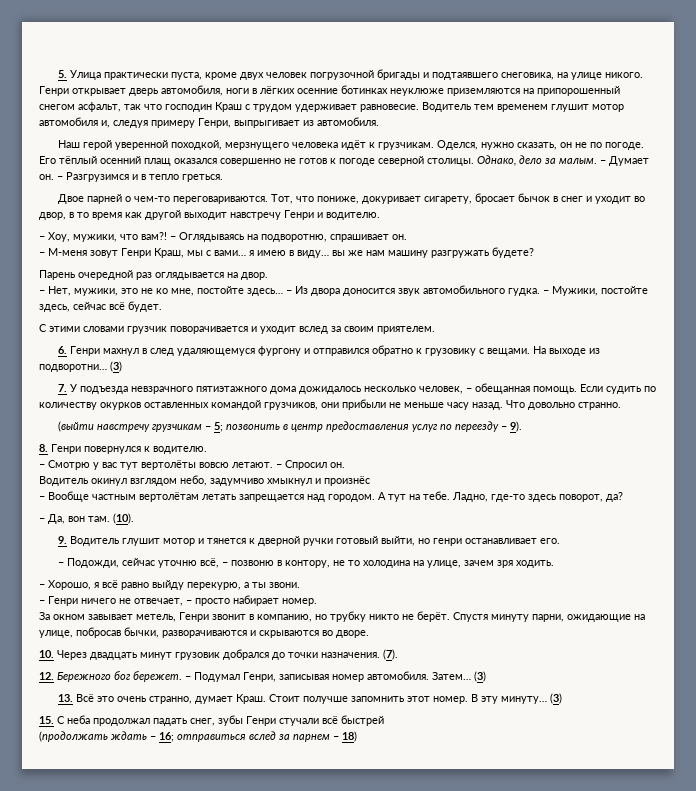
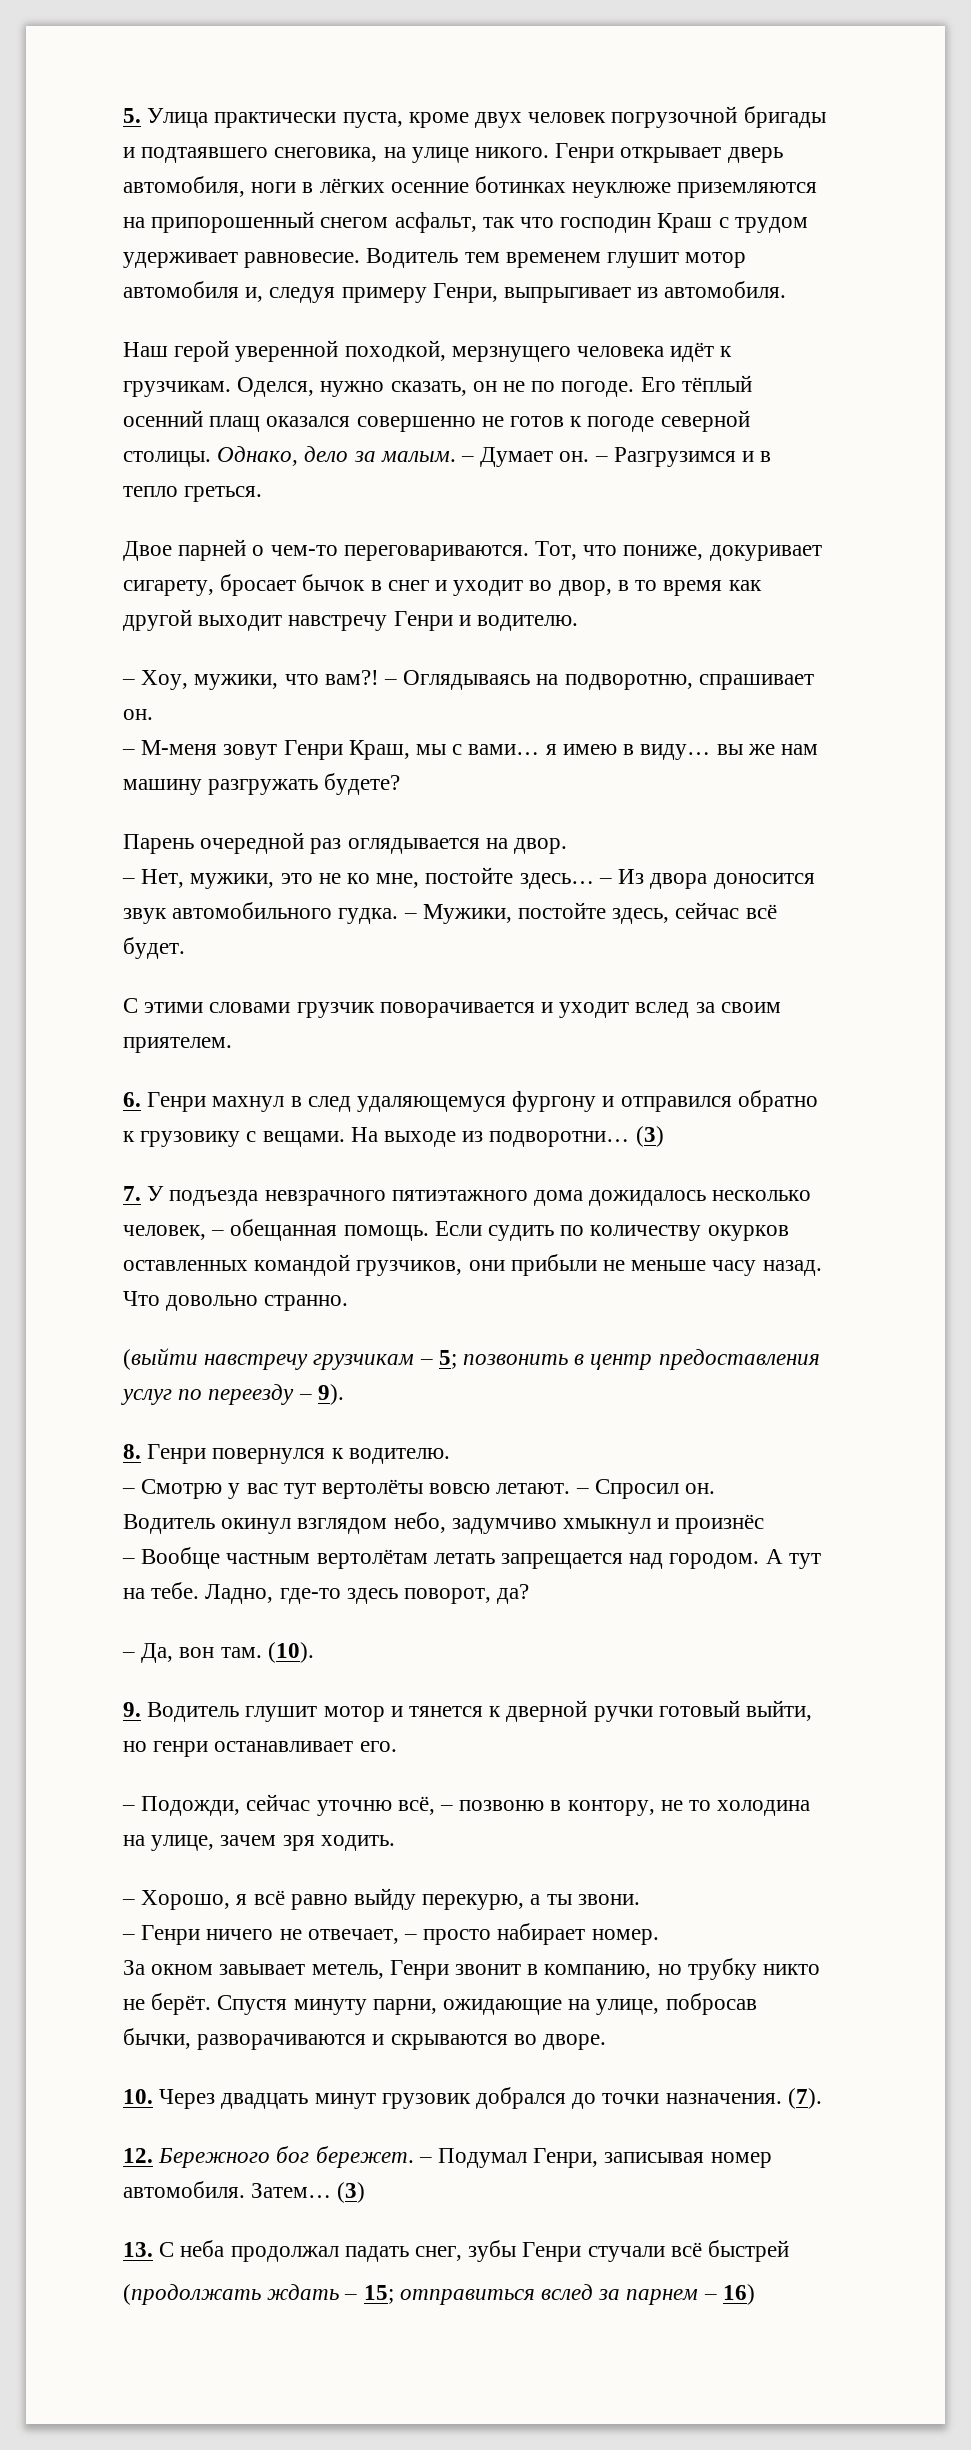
- 13. Всё это очень странно, думает Краш. Стоит получше запомнить этот номер. В эту минуту… (3)
- 15. С неба продолжал падать снег, зубы Генри стучали всё быстрей
+ 13. С неба продолжал падать снег, зубы Генри стучали всё быстрей
- (продолжать ждать – 16; отправиться вслед за парнем – 18)
+ (продолжать ждать – 15; отправиться вслед за парнем – 16)

